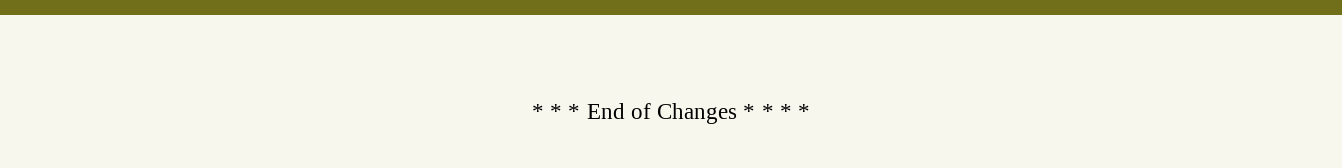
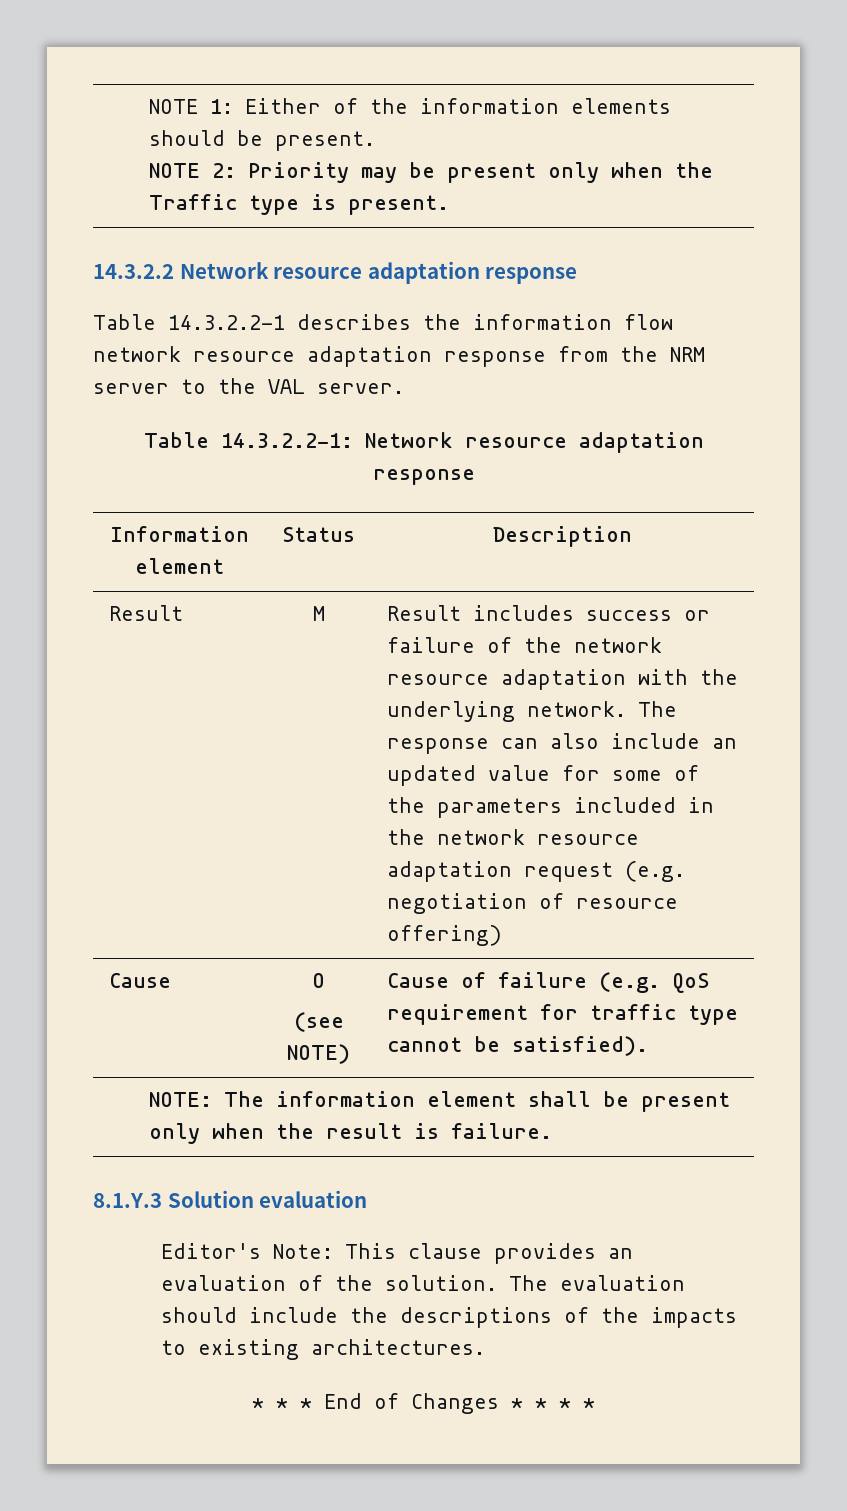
+ NOTE 1: Either of the information elements should be present.
+ NOTE 2: Priority may be present only when the Traffic type is present.
+ 14.3.2.2 Network resource adaptation response
+ Table 14.3.2.2-1 describes the information flow network resource adaptation response from the NRM server to the VAL server.
+ Table 14.3.2.2-1: Network resource adaptation response
+ Information element | Status | Description
+ Result | M | Result includes success or failure of the network resource adaptation with the underlying network. The response can also include an updated value for some of the parameters included in the network resource adaptation request (e.g. negotiation of resource offering)
+ Cause | O
+ (see NOTE) | Cause of failure (e.g. QoS requirement for traffic type cannot be satisfied).
+ NOTE: The information element shall be present only when the result is failure.
+ 8.1.Y.3 Solution evaluation
+ Editor's Note: This clause provides an evaluation of the solution. The evaluation should include the descriptions of the impacts to existing architectures.

